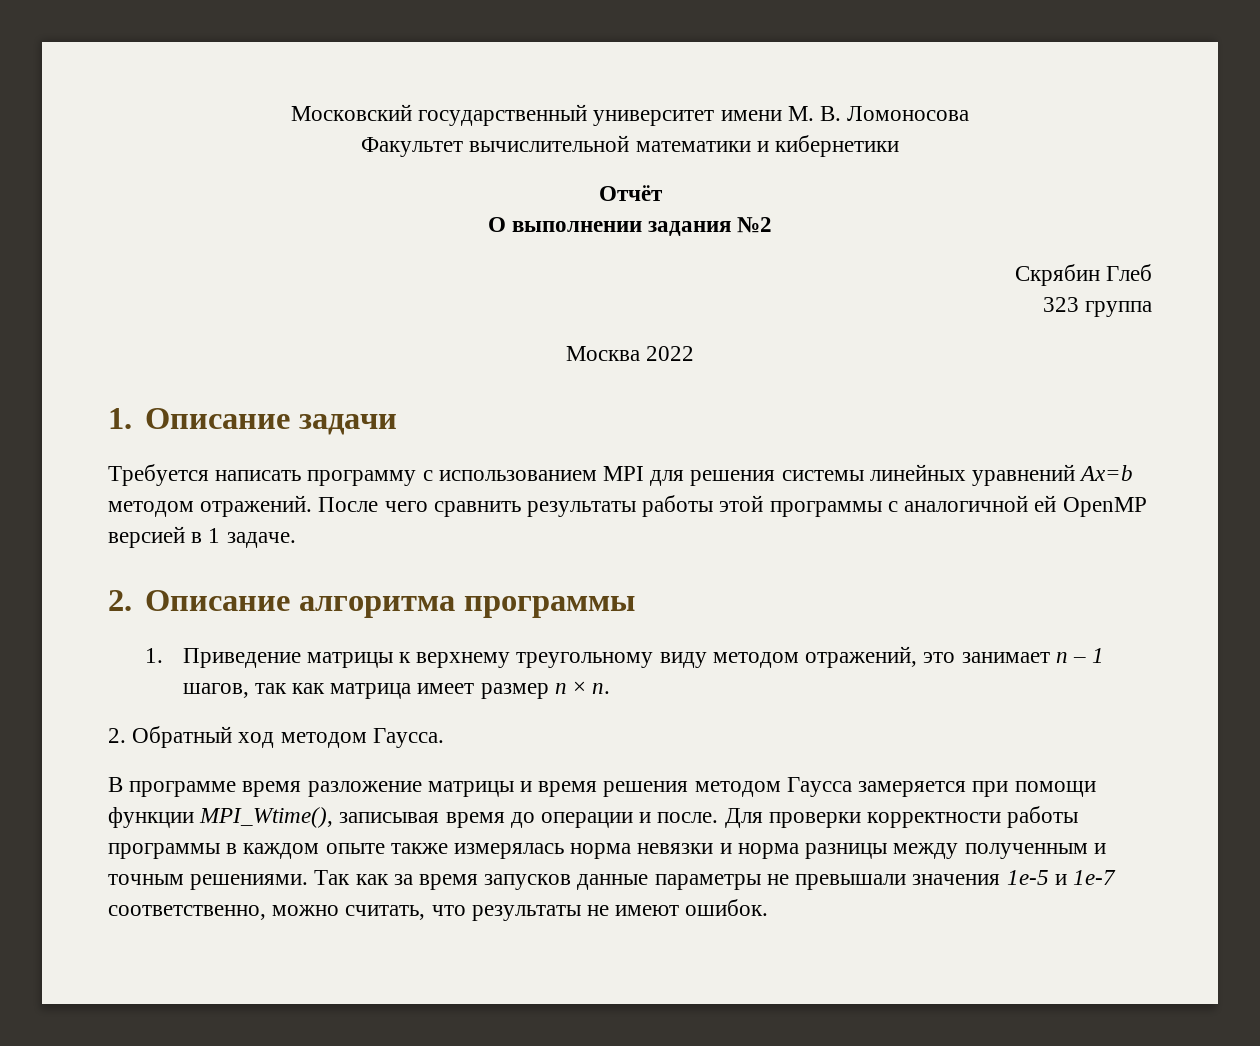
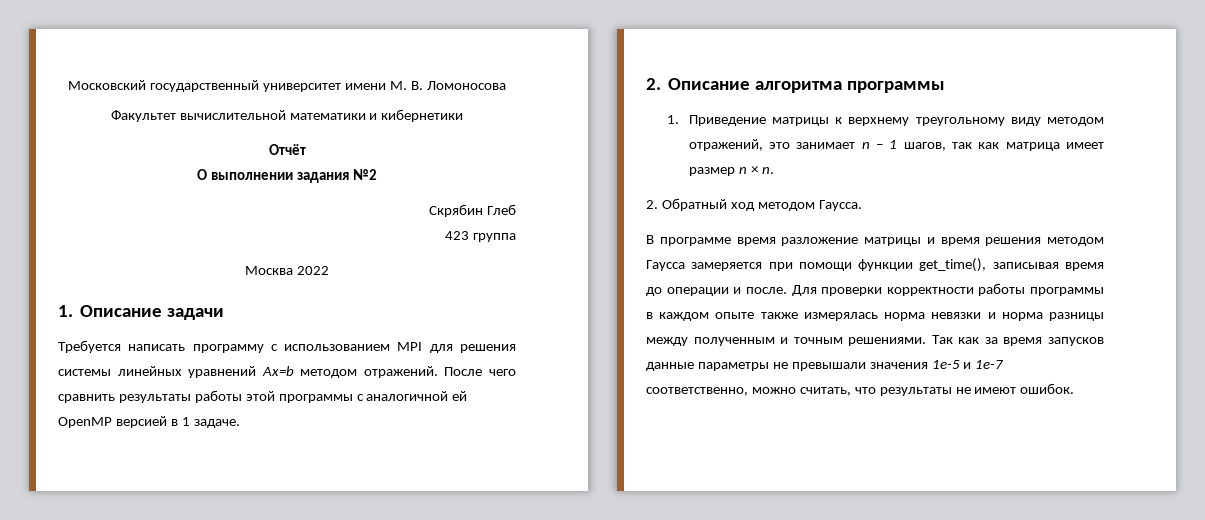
- 323 группа
+ 423 группа
- В программе время разложение матрицы и время решения методом Гаусса замеряется при помощи функции MPI_Wtime(), записывая время до операции и после.
+ В программе время разложение матрицы и время решения методом Гаусса замеряется при помощи функции get_time(), записывая время до операции и после.

